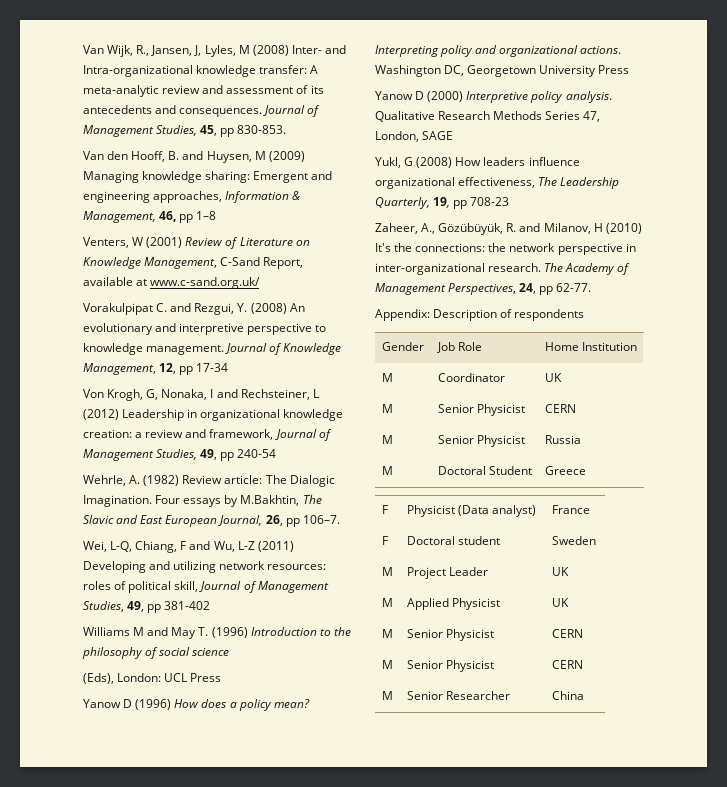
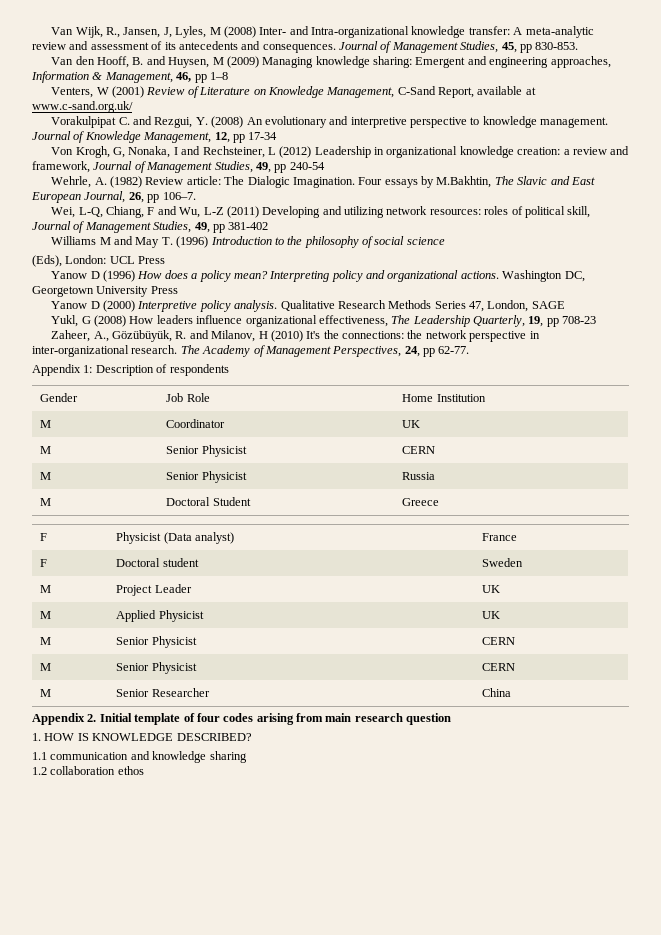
- Appendix: Description of respondents
+ Appendix 1: Description of respondents
+ Appendix 2. Initial template of four codes arising from main research question
+ 1. HOW IS KNOWLEDGE DESCRIBED?
+ 1.1 communication and knowledge sharing
+ 1.2 collaboration ethos

